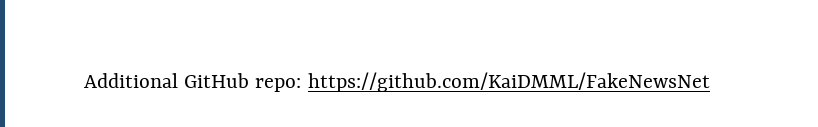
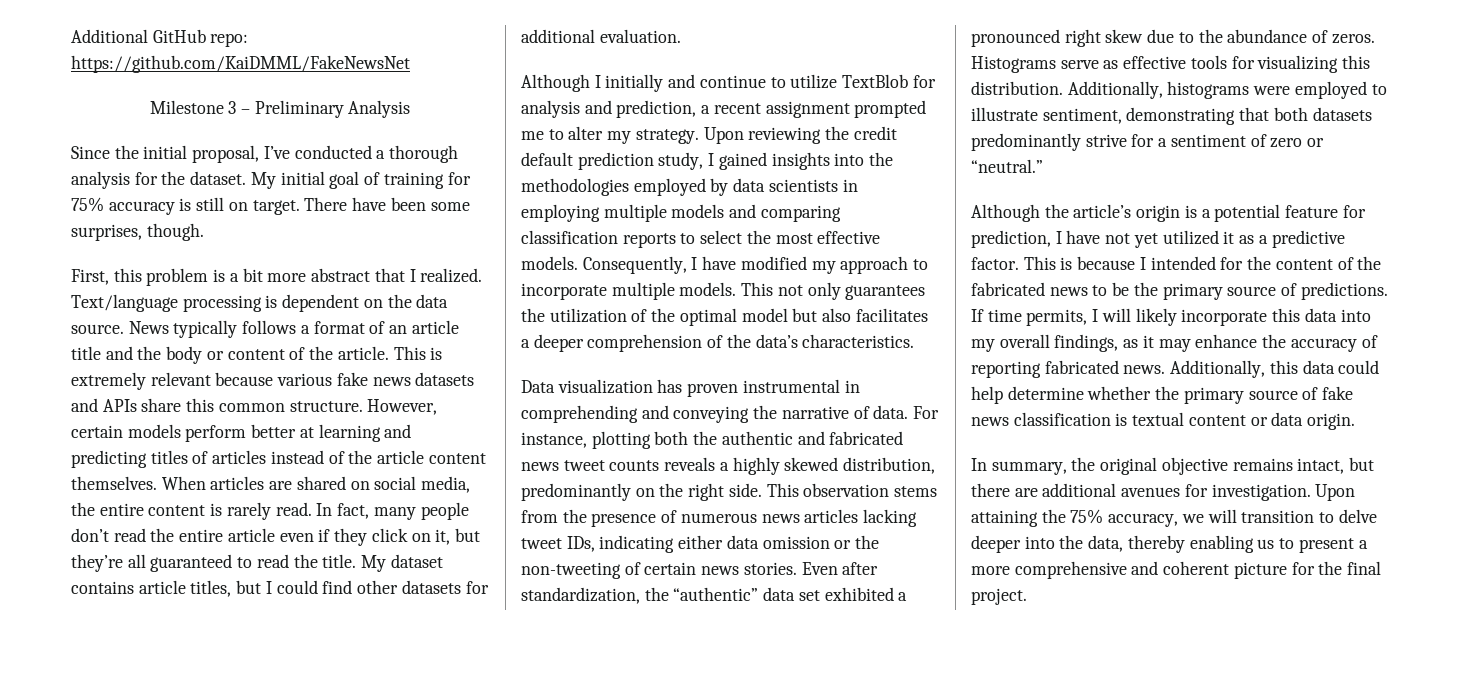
+ Milestone 3 – Preliminary Analysis
+ Since the initial proposal, I’ve conducted a thorough analysis for the dataset. My initial goal of training for 75% accuracy is still on target. There have been some surprises, though.
+ First, this problem is a bit more abstract that I realized. Text/language processing is dependent on the data source. News typically follows a format of an article title and the body or content of the article. This is extremely relevant because various fake news datasets and APIs share this common structure. However, certain models perform better at learning and predicting titles of articles instead of the article content themselves. When articles are shared on social media, the entire content is rarely read. In fact, many people don’t read the entire article even if they click on it, but they’re all guaranteed to read the title. My dataset contains article titles, but I could find other datasets for additional evaluation.
+ Although I initially and continue to utilize TextBlob for analysis and prediction, a recent assignment prompted me to alter my strategy. Upon reviewing the credit default prediction study, I gained insights into the methodologies employed by data scientists in employing multiple models and comparing classification reports to select the most effective models. Consequently, I have modified my approach to incorporate multiple models. This not only guarantees the utilization of the optimal model but also facilitates a deeper comprehension of the data’s characteristics.
+ Data visualization has proven instrumental in comprehending and conveying the narrative of data. For instance, plotting both the authentic and fabricated news tweet counts reveals a highly skewed distribution, predominantly on the right side. This observation stems from the presence of numerous news articles lacking tweet IDs, indicating either data omission or the non-tweeting of certain news stories. Even after standardization, the “authentic” data set exhibited a pronounced right skew due to the abundance of zeros. Histograms serve as effective tools for visualizing this distribution. Additionally, histograms were employed to illustrate sentiment, demonstrating that both datasets predominantly strive for a sentiment of zero or “neutral.”
+ Although the article’s origin is a potential feature for prediction, I have not yet utilized it as a predictive factor. This is because I intended for the content of the fabricated news to be the primary source of predictions. If time permits, I will likely incorporate this data into my overall findings, as it may enhance the accuracy of reporting fabricated news. Additionally, this data could help determine whether the primary source of fake news classification is textual content or data origin.
+ In summary, the original objective remains intact, but there are additional avenues for investigation. Upon attaining the 75% accuracy, we will transition to delve deeper into the data, thereby enabling us to present a more comprehensive and coherent picture for the final project.

